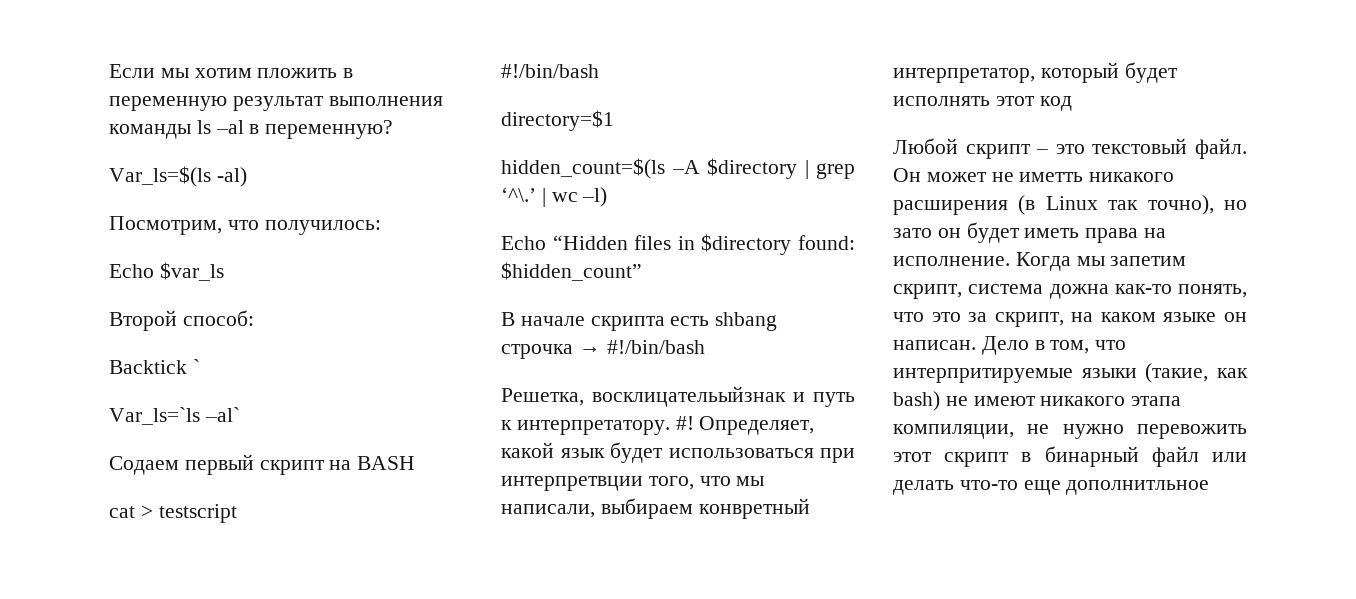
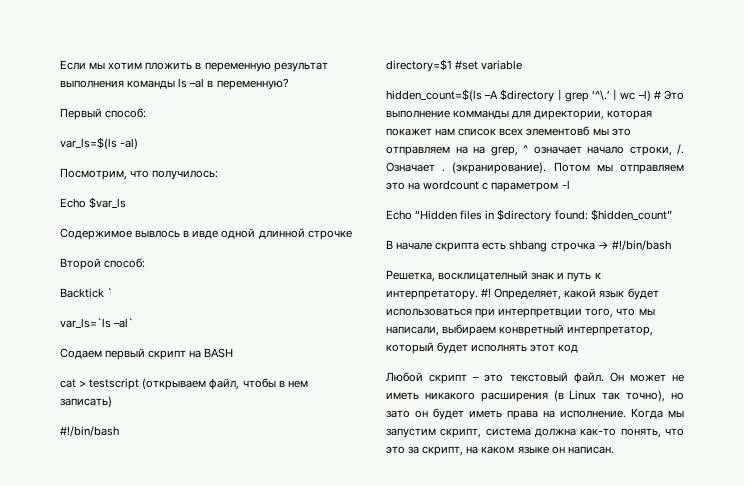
- Var_ls=$(ls -al)
+ Первый способ:
+ var_ls=$(ls -al)
+ Содержимое вывлось в ивде одной длинной строчке
- Var_ls=`ls –al`
+ var_ls=`ls –al`
- сat > testscript
+ сat > testscript (открываем файл, чтобы в нем записать)
- directory=$1
+ directory=$1 #set variable
- | wc –l)
+ | wc –l) # Это выполнение комманды для директории, которая покажет нам список всех элементовб мы это отправляем на на grep, ^ означает начало строки, /. Означает . (экранирование). Потом мы отправляем это на wordcount с параметром -l
- Решетка, восклицательыйзнак и путь к интерпретатору.
+ Решетка, восклицателный знак и путь к интерпретатору.
- Он может не иметть никакого расширения (в Linux так точно), но зато он будет иметь права на исполнение.
+ Он может не иметь никакого расширения (в Linux так точно), но зато он будет иметь права на исполнение.
- Когда мы запетим скрипт, система дожна как-то понять, что это за скрипт, на каком языке он написан. Дело в том, что интерпритируемые языки (такие, как bash) не имеют никакого этапа компиляции, не нужно перевожить этот скрипт в бинарный файл или делать что-то еще дополнитльное
+ Когда мы запустим скрипт, система должна как-то понять, что это за скрипт, на каком языке он написан.

